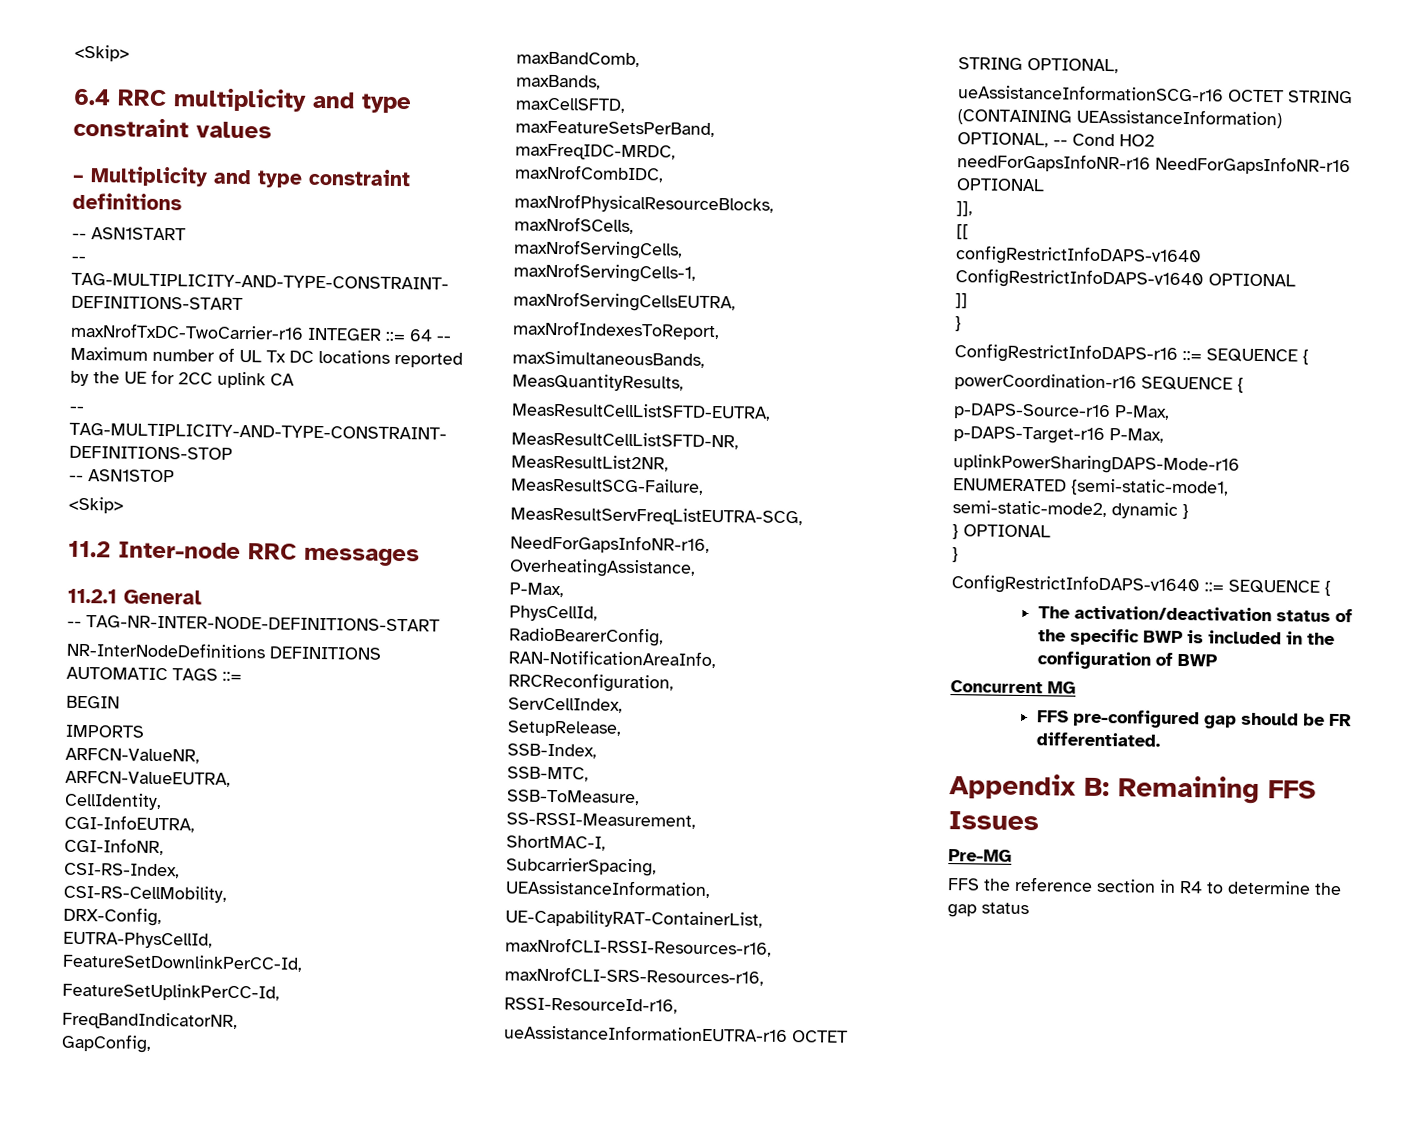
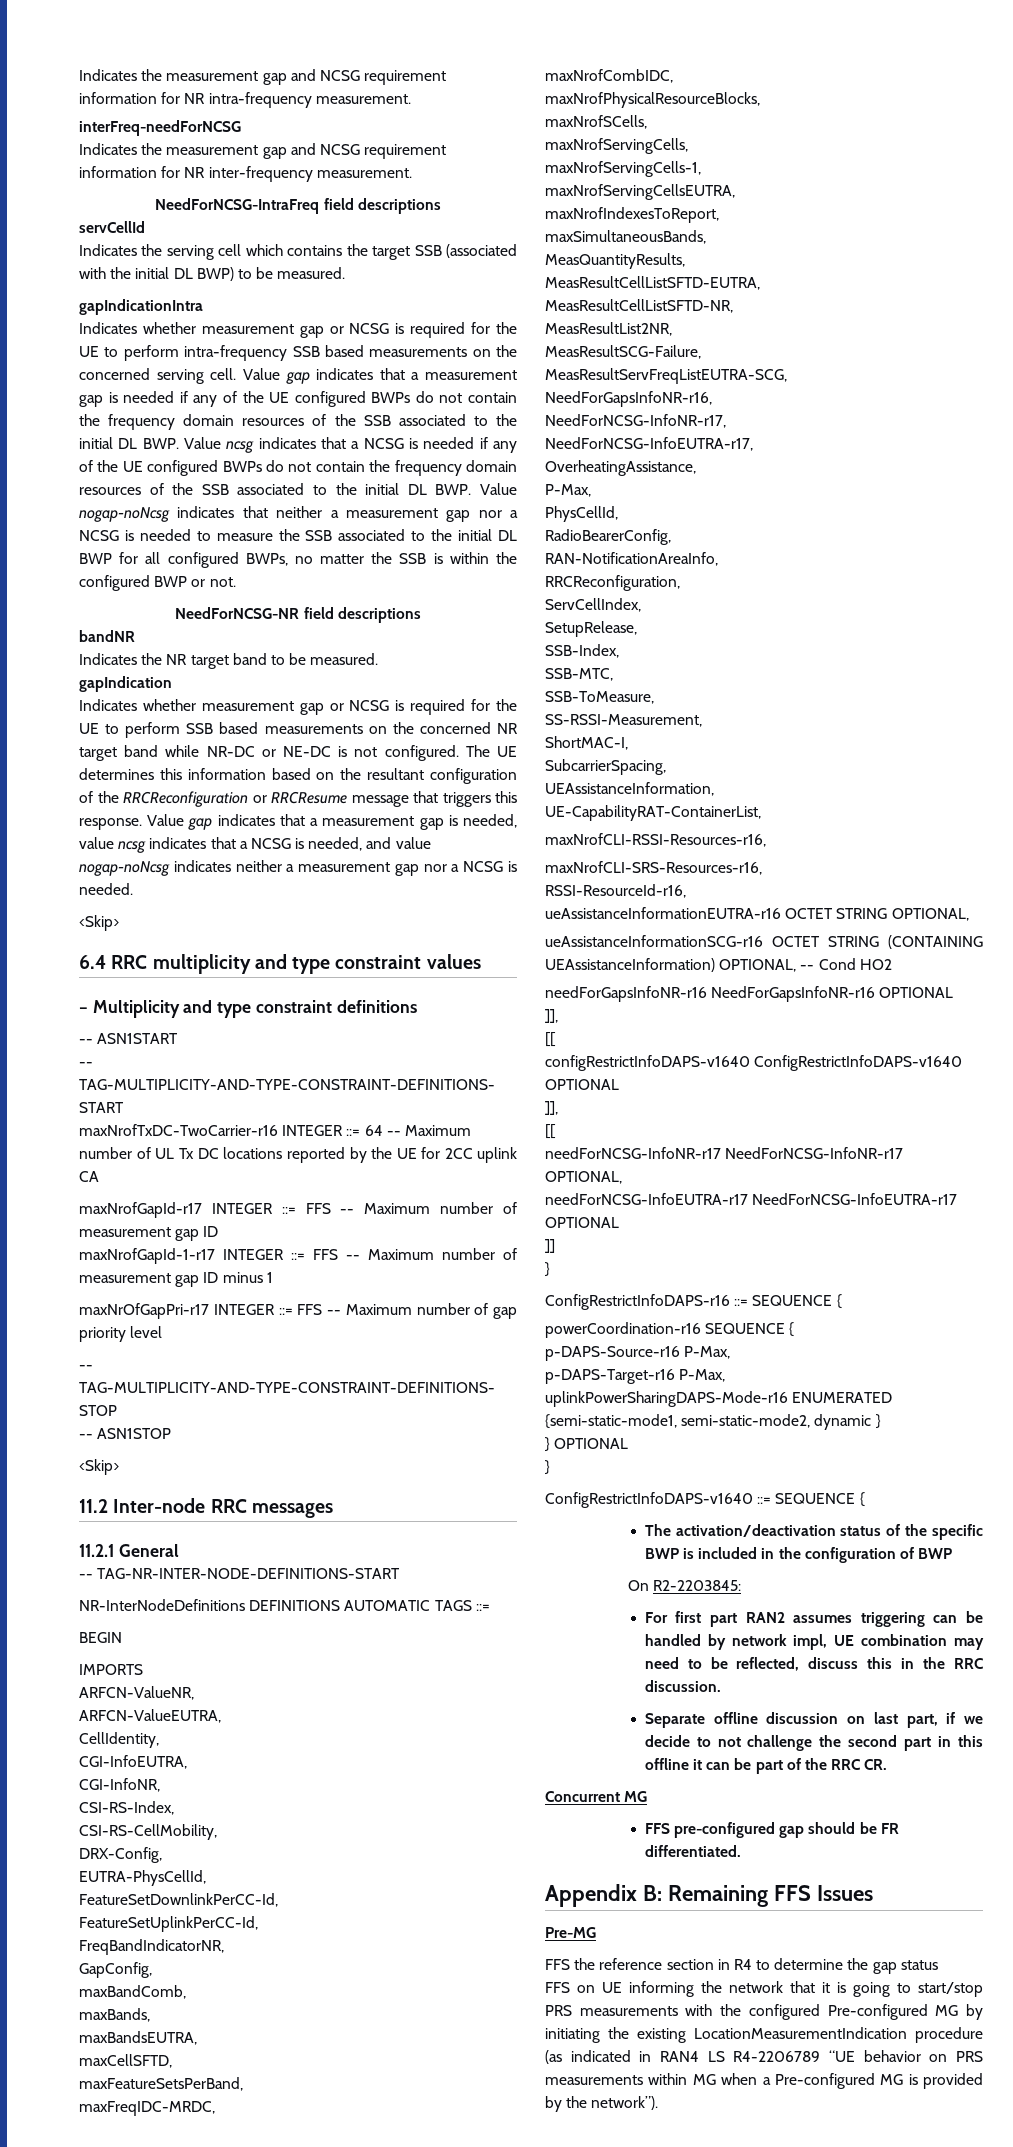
+ Indicates the measurement gap and NCSG requirement information for NR intra-frequency measurement.
+ interFreq-needForNCSG
+ Indicates the measurement gap and NCSG requirement information for NR inter-frequency measurement.
+ NeedForNCSG-IntraFreq field descriptions
+ servCellId
+ Indicates the serving cell which contains the target SSB (associated with the initial DL BWP) to be measured.
+ gapIndicationIntra
+ Indicates whether measurement gap or NCSG is required for the UE to perform intra-frequency SSB based measurements on the concerned serving cell. Value gap indicates that a measurement gap is needed if any of the UE configured BWPs do not contain the frequency domain resources of the SSB associated to the initial DL BWP. Value ncsg indicates that a NCSG is needed if any of the UE configured BWPs do not contain the frequency domain resources of the SSB associated to the initial DL BWP. Value nogap-noNcsg indicates that neither a measurement gap nor a NCSG is needed to measure the SSB associated to the initial DL BWP for all configured BWPs, no matter the SSB is within the configured BWP or not.
+ NeedForNCSG-NR field descriptions
+ bandNR
+ Indicates the NR target band to be measured.
+ gapIndication
+ Indicates whether measurement gap or NCSG is required for the UE to perform SSB based measurements on the concerned NR target band while NR-DC or NE-DC is not configured. The UE determines this information based on the resultant configuration of the RRCReconfiguration or RRCResume message that triggers this response. Value gap indicates that a measurement gap is needed, value ncsg indicates that a NCSG is needed, and value nogap-noNcsg indicates neither a measurement gap nor a NCSG is needed.
+ maxNrofGapId-r17 INTEGER ::= FFS -- Maximum number of measurement gap ID
+ maxNrofGapId-1-r17 INTEGER ::= FFS -- Maximum number of measurement gap ID minus 1
+ maxNrOfGapPri-r17 INTEGER ::= FFS -- Maximum number of gap priority level
+ maxBandsEUTRA,
+ NeedForNCSG-InfoNR-r17,
+ NeedForNCSG-InfoEUTRA-r17,
  configRestrictInfoDAPS-v1640 ConfigRestrictInfoDAPS-v1640 OPTIONAL
+ ]],
+ [[
+ needForNCSG-InfoNR-r17 NeedForNCSG-InfoNR-r17 OPTIONAL,
+ needForNCSG-InfoEUTRA-r17 NeedForNCSG-InfoEUTRA-r17 OPTIONAL
+ On R2-2203845:
+ For first part RAN2 assumes triggering can be handled by network impl, UE combination may need to be reflected, discuss this in the RRC discussion.
+ Separate offline discussion on last part, if we decide to not challenge the second part in this offline it can be part of the RRC CR.
+ FFS on UE informing the network that it is going to start/stop PRS measurements with the configured Pre-configured MG by initiating the existing LocationMeasurementIndication procedure (as indicated in RAN4 LS R4-2206789 “UE behavior on PRS measurements within MG when a Pre-configured MG is provided by the network”).

